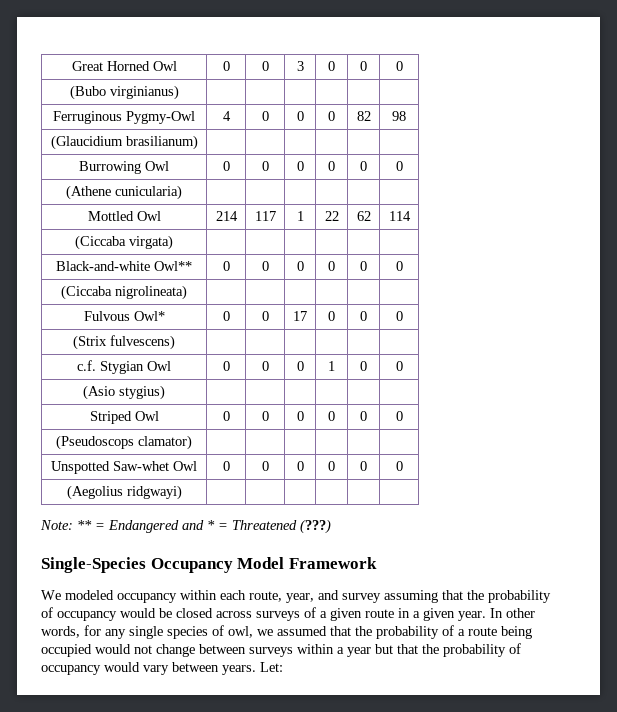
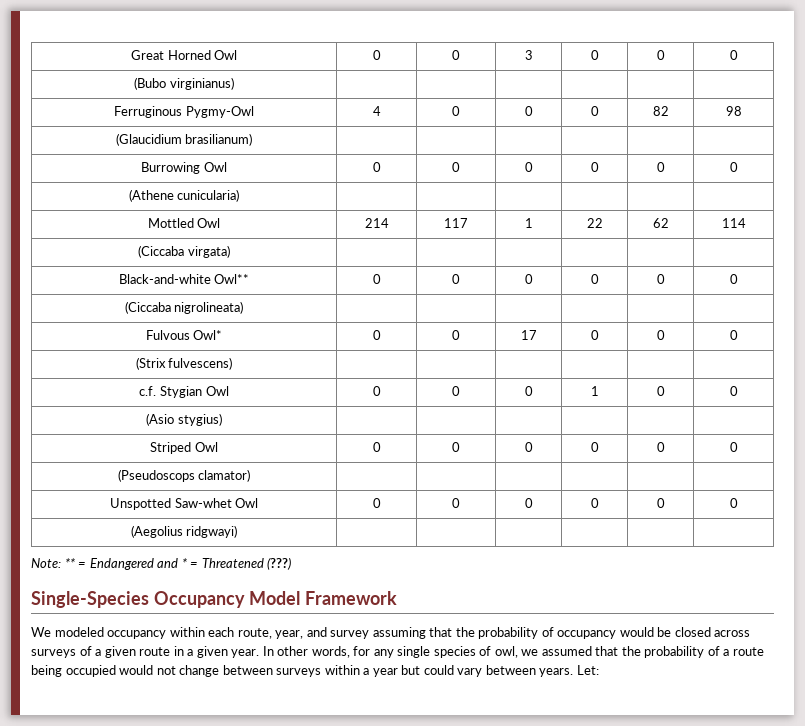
- In other words, for any single species of owl, we assumed that the probability of a route being occupied would not change between surveys within a year but that the probability of occupancy would vary between years.
+ In other words, for any single species of owl, we assumed that the probability of a route being occupied would not change between surveys within a year but could vary between years.

